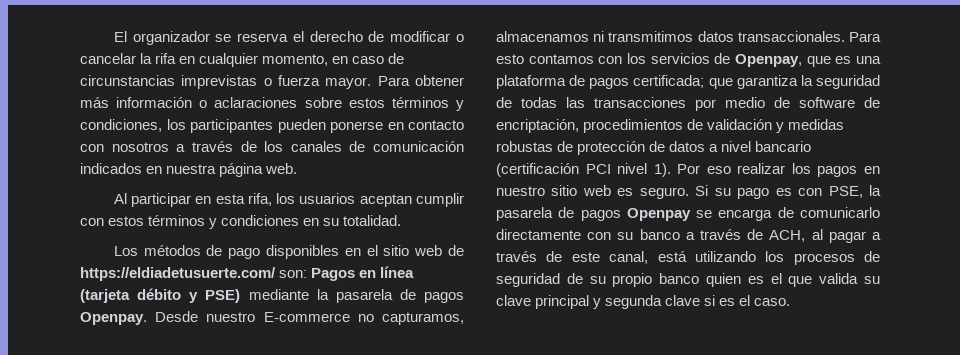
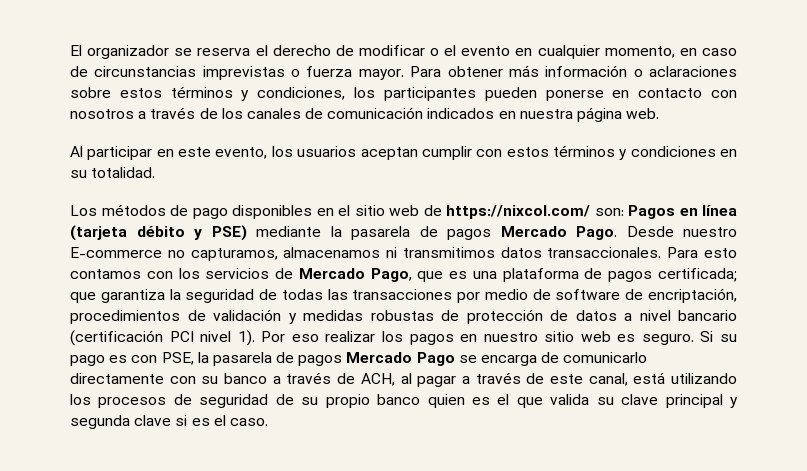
- El organizador se reserva el derecho de modificar o cancelar la rifa en cualquier momento, en caso de circunstancias imprevistas o fuerza mayor.
+ El organizador se reserva el derecho de modificar o el evento en cualquier momento, en caso de circunstancias imprevistas o fuerza mayor.
- Al participar en esta rifa, los usuarios aceptan cumplir con estos términos y condiciones en su totalidad.
+ Al participar en este evento, los usuarios aceptan cumplir con estos términos y condiciones en su totalidad.
- Los métodos de pago disponibles en el sitio web de https://eldiadetusuerte.com/ son: Pagos en línea (tarjeta débito y PSE) mediante la pasarela de pagos Openpay.
+ Los métodos de pago disponibles en el sitio web de https://nixcol.com/ son: Pagos en línea (tarjeta débito y PSE) mediante la pasarela de pagos Mercado Pago.
- Para esto contamos con los servicios de Openpay, que es una plataforma de pagos certificada; que garantiza la seguridad de todas las transacciones por medio de software de encriptación, procedimientos de validación y medidas robustas de protección de datos a nivel bancario (certificación PCI nivel 1).
+ Para esto contamos con los servicios de Mercado Pago, que es una plataforma de pagos certificada; que garantiza la seguridad de todas las transacciones por medio de software de encriptación, procedimientos de validación y medidas robustas de protección de datos a nivel bancario (certificación PCI nivel 1).
- Si su pago es con PSE, la pasarela de pagos Openpay se encarga de comunicarlo directamente con su banco a través de ACH, al pagar a través de este canal, está utilizando los procesos de seguridad de su propio banco quien es el que valida su clave principal y segunda clave si es el caso.
+ Si su pago es con PSE, la pasarela de pagos Mercado Pago se encarga de comunicarlo directamente con su banco a través de ACH, al pagar a través de este canal, está utilizando los procesos de seguridad de su propio banco quien es el que valida su clave principal y segunda clave si es el caso.

